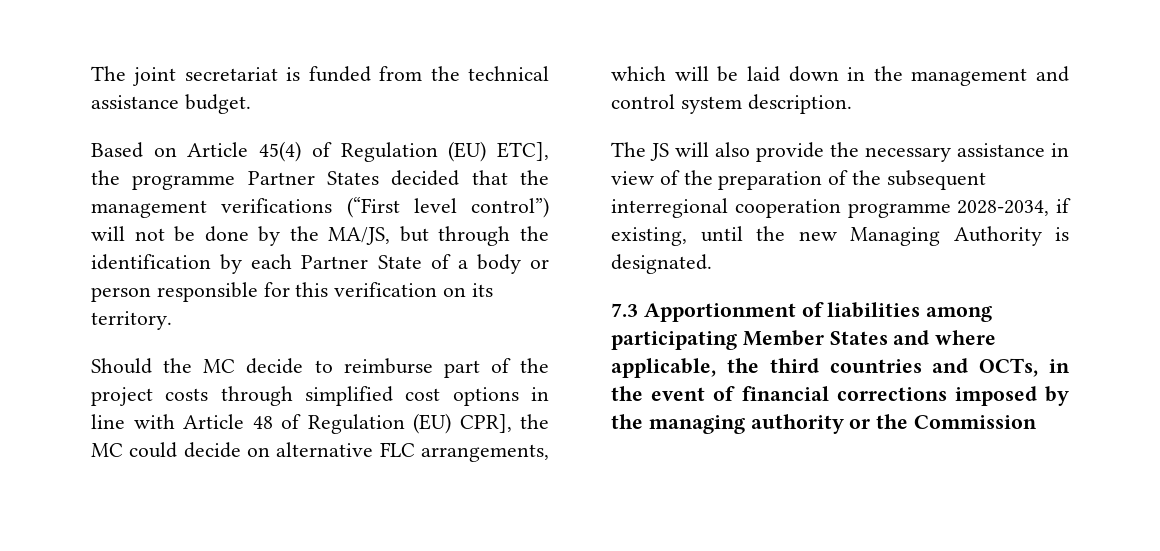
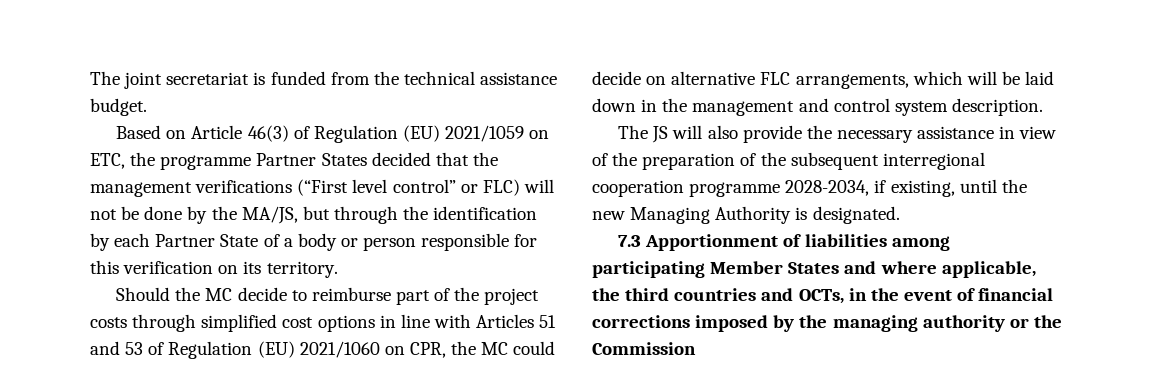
- Based on Article 45(4) of Regulation (EU) ETC], the programme Partner States decided that the management verifications (“First level control”) will not be done by the MA/JS, but through the identification by each Partner State of a body or person responsible for this verification on its territory.
+ Based on Article 46(3) of Regulation (EU) 2021/1059 on ETC, the programme Partner States decided that the management verifications (“First level control” or FLC) will not be done by the MA/JS, but through the identification by each Partner State of a body or person responsible for this verification on its territory.
- Should the MC decide to reimburse part of the project costs through simplified cost options in line with Article 48 of Regulation (EU) CPR], the MC could decide on alternative FLC arrangements, which will be laid down in the management and control system description.
+ Should the MC decide to reimburse part of the project costs through simplified cost options in line with Articles 51 and 53 of Regulation (EU) 2021/1060 on CPR, the MC could decide on alternative FLC arrangements, which will be laid down in the management and control system description.

